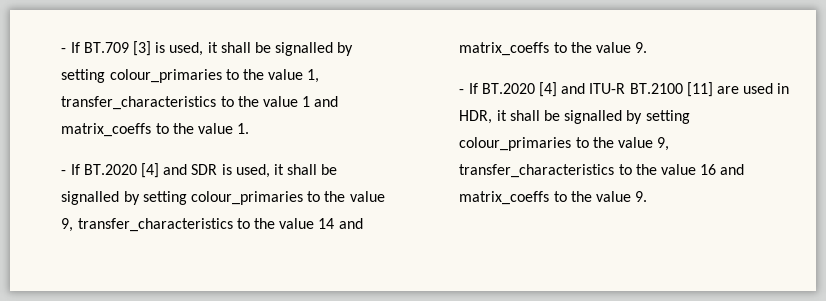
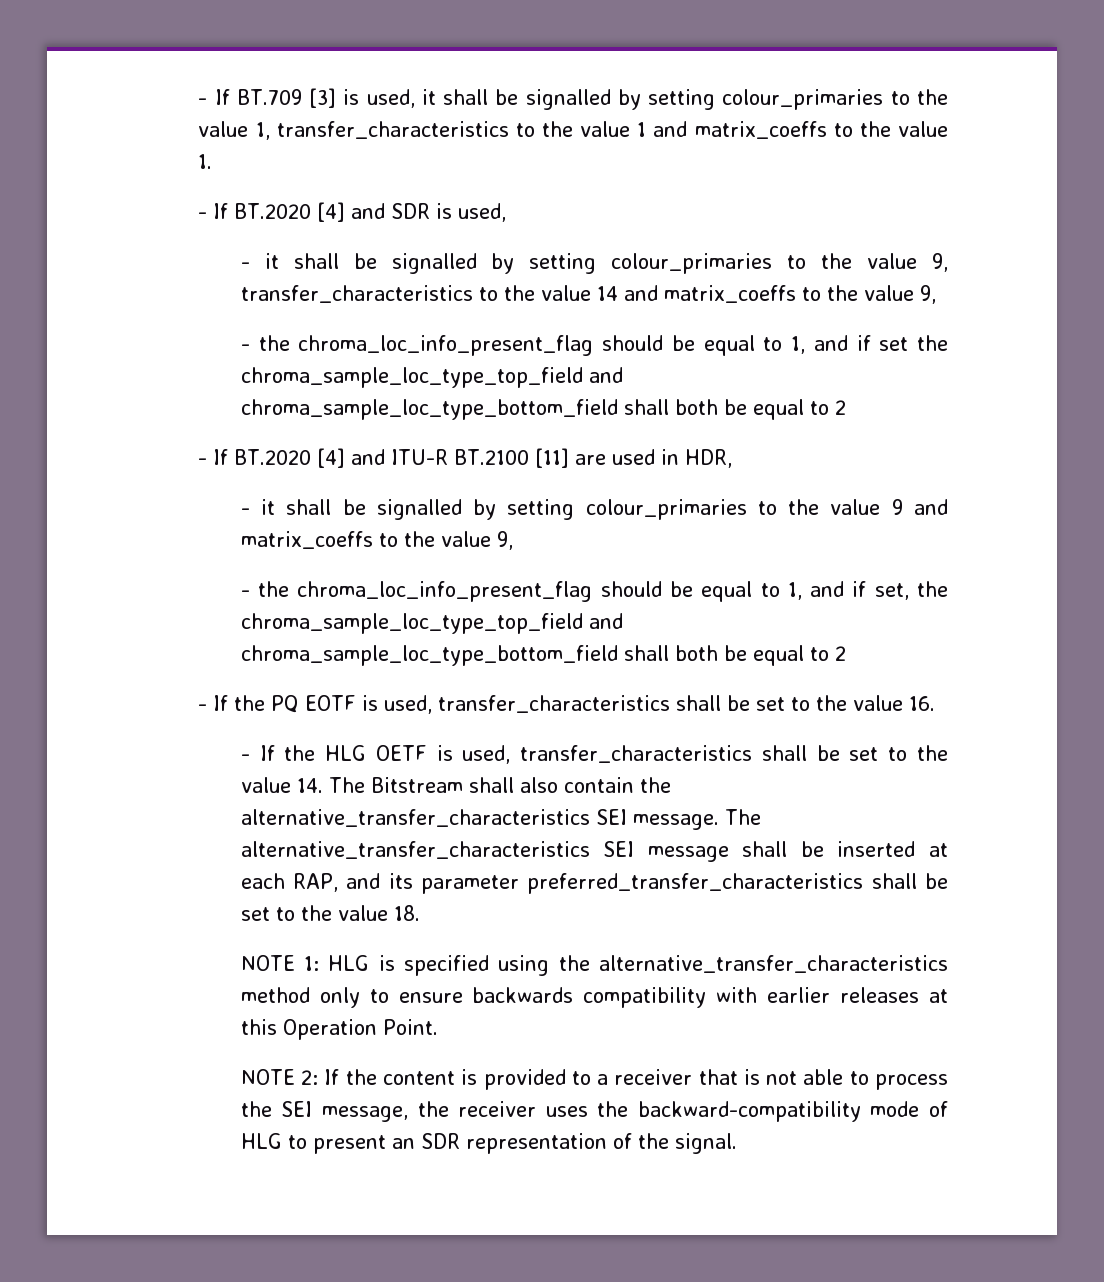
- - If BT.2020 [4] and SDR is used, it shall be signalled by setting colour_primaries to the value 9, transfer_characteristics to the value 14 and matrix_coeffs to the value 9.
+ - If BT.2020 [4] and SDR is used,
+ - it shall be signalled by setting colour_primaries to the value 9, transfer_characteristics to the value 14 and matrix_coeffs to the value 9,
+ - the chroma_loc_info_present_flag should be equal to 1, and if set the chroma_sample_loc_type_top_field and chroma_sample_loc_type_bottom_field shall both be equal to 2
- - If BT.2020 [4] and ITU-R BT.2100 [11] are used in HDR, it shall be signalled by setting colour_primaries to the value 9, transfer_characteristics to the value 16 and matrix_coeffs to the value 9.
+ - If BT.2020 [4] and ITU-R BT.2100 [11] are used in HDR,
+ - it shall be signalled by setting colour_primaries to the value 9 and matrix_coeffs to the value 9,
+ - the chroma_loc_info_present_flag should be equal to 1, and if set, the chroma_sample_loc_type_top_field and chroma_sample_loc_type_bottom_field shall both be equal to 2
+ - If the PQ EOTF is used, transfer_characteristics shall be set to the value 16.
+ - If the HLG OETF is used, transfer_characteristics shall be set to the value 14. The Bitstream shall also contain the alternative_transfer_characteristics SEI message. The alternative_transfer_characteristics SEI message shall be inserted at each RAP, and its parameter preferred_transfer_characteristics shall be set to the value 18.
+ NOTE 1: HLG is specified using the alternative_transfer_characteristics method only to ensure backwards compatibility with earlier releases at this Operation Point.
+ NOTE 2: If the content is provided to a receiver that is not able to process the SEI message, the receiver uses the backward-compatibility mode of HLG to present an SDR representation of the signal.

